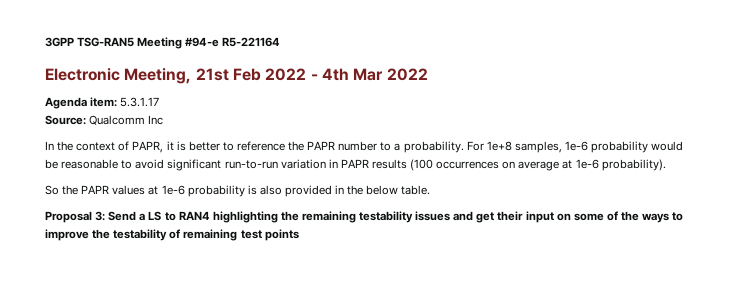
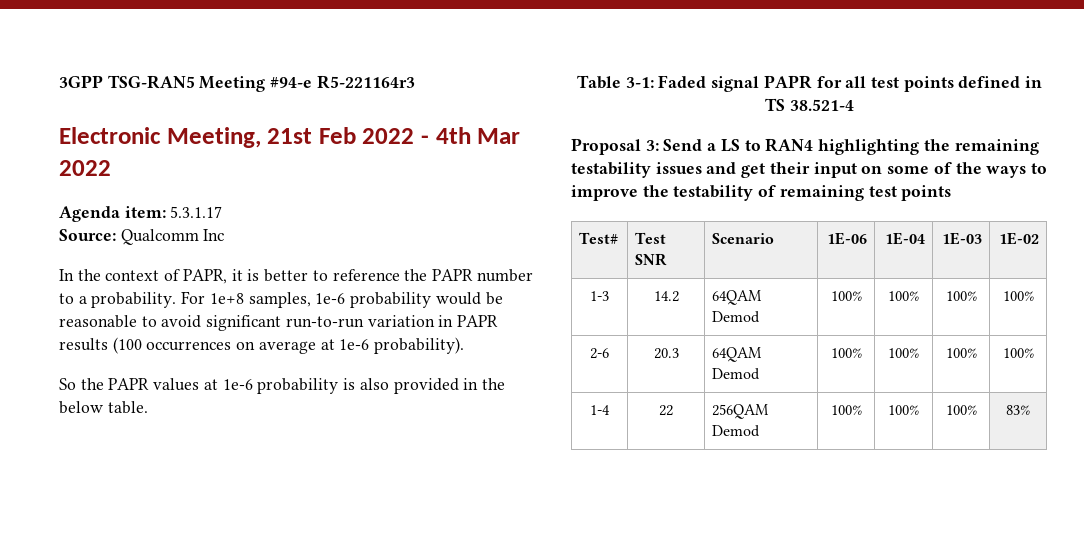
- 3GPP TSG-RAN5 Meeting #94-e R5-221164
+ 3GPP TSG-RAN5 Meeting #94-e R5-221164r3
+ Table 3-1: Faded signal PAPR for all test points defined in TS 38.521-4
+ Test# | Test SNR | Scenario | 1E-06 | 1E-04 | 1E-03 | 1E-02
+ 1-3 | 14.2 | 64QAM Demod | 100% | 100% | 100% | 100%
+ 2-6 | 20.3 | 64QAM Demod | 100% | 100% | 100% | 100%
+ 1-4 | 22 | 256QAM Demod | 100% | 100% | 100% | 83%

